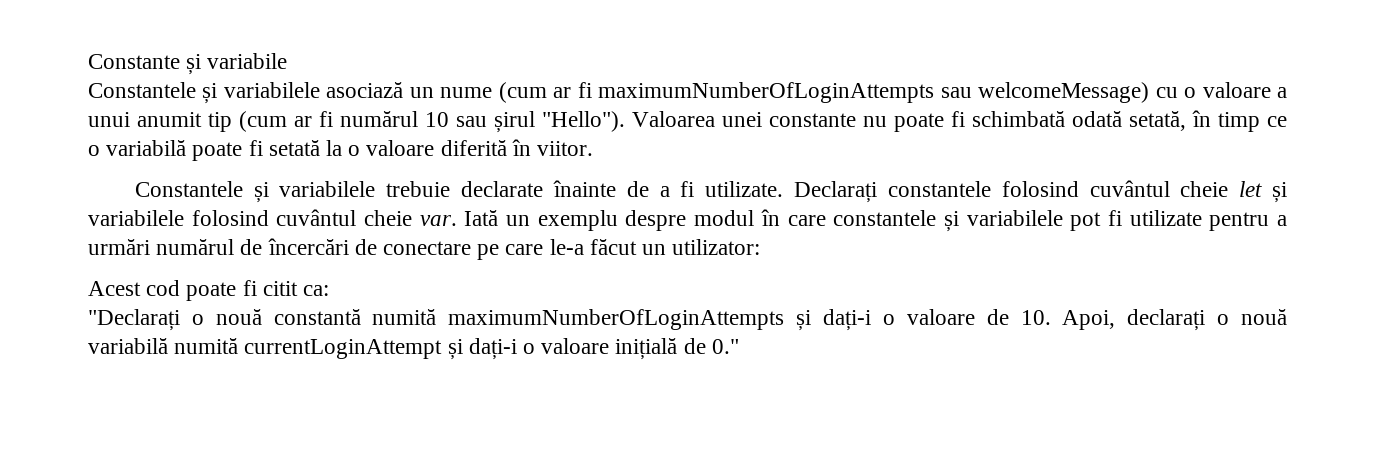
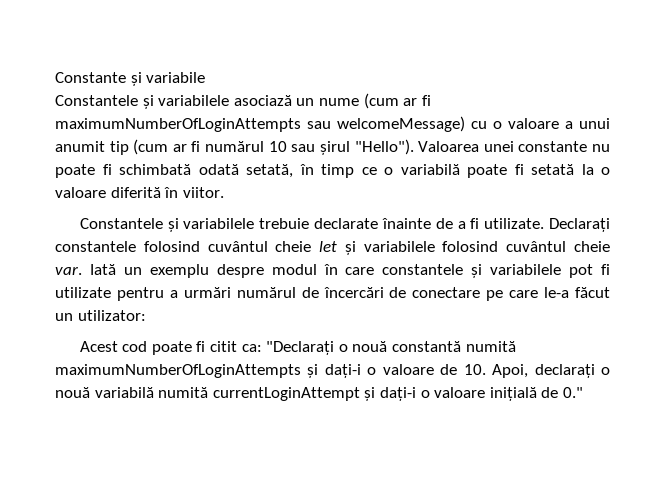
- Acest cod poate fi citit ca:
- "Declarați o nouă constantă numită maximumNumberOfLoginAttempts și dați-i o valoare de 10. Apoi, declarați o nouă variabilă numită currentLoginAttempt și dați-i o valoare inițială de 0."
+ Acest cod poate fi citit ca: "Declarați o nouă constantă numită maximumNumberOfLoginAttempts și dați-i o valoare de 10. Apoi, declarați o nouă variabilă numită currentLoginAttempt și dați-i o valoare inițială de 0."

